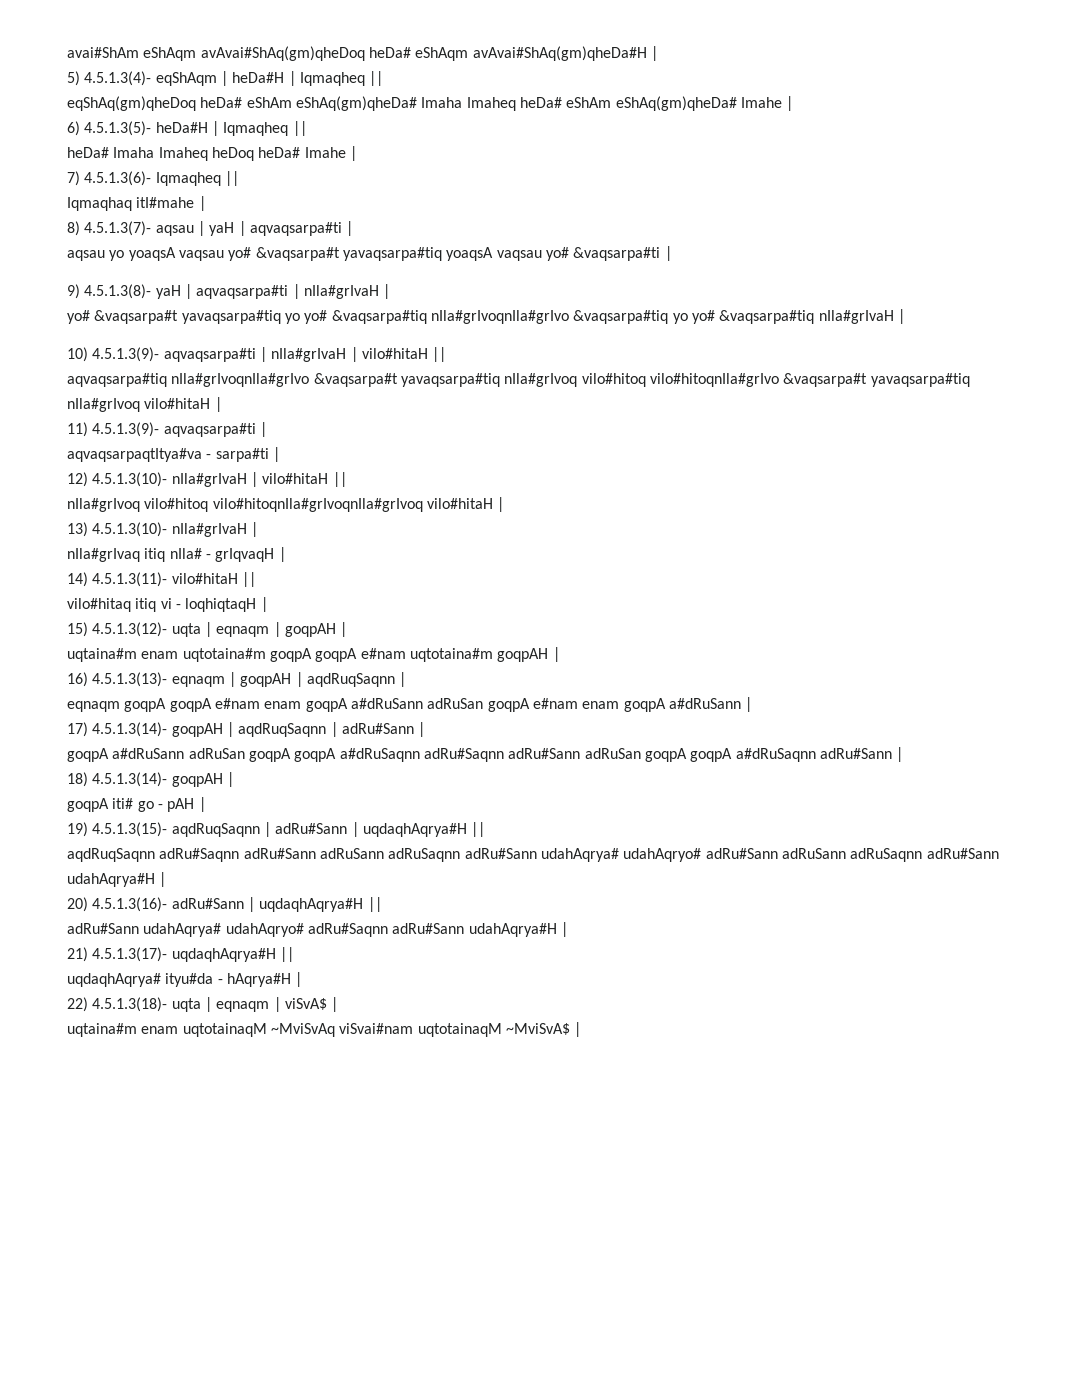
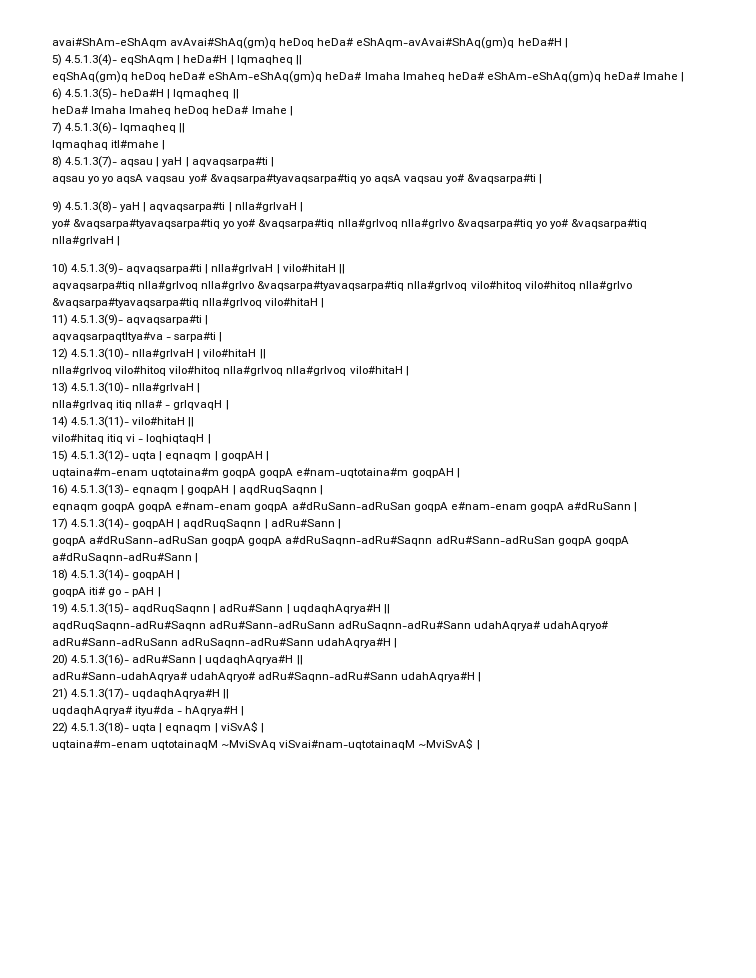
- avai#ShAm eShAqm avAvai#ShAq(gm)qheDoq heDa# eShAqm avAvai#ShAq(gm)qheDa#H |
+ avai#ShAm-eShAqm avAvai#ShAq(gm)q heDoq heDa# eShAqm-avAvai#ShAq(gm)q heDa#H |
- eqShAq(gm)qheDoq heDa# eShAm eShAq(gm)qheDa# Imaha Imaheq heDa# eShAm eShAq(gm)qheDa# Imahe |
+ eqShAq(gm)q heDoq heDa# eShAm-eShAq(gm)q heDa# Imaha Imaheq heDa# eShAm-eShAq(gm)q heDa# Imahe |
- aqsau yo yoaqsA vaqsau yo# &vaqsarpa#t yavaqsarpa#tiq yoaqsA vaqsau yo# &vaqsarpa#ti |
+ aqsau yo yo aqsA vaqsau yo# &vaqsarpa#tyavaqsarpa#tiq yo aqsA vaqsau yo# &vaqsarpa#ti |
- yo# &vaqsarpa#t yavaqsarpa#tiq yo yo# &vaqsarpa#tiq nIla#grIvoqnIla#grIvo &vaqsarpa#tiq yo yo# &vaqsarpa#tiq nIla#grIvaH |
+ yo# &vaqsarpa#tyavaqsarpa#tiq yo yo# &vaqsarpa#tiq nIla#grIvoq nIla#grIvo &vaqsarpa#tiq yo yo# &vaqsarpa#tiq nIla#grIvaH |
- aqvaqsarpa#tiq nIla#grIvoqnIla#grIvo &vaqsarpa#t yavaqsarpa#tiq nIla#grIvoq vilo#hitoq vilo#hitoqnIla#grIvo &vaqsarpa#t yavaqsarpa#tiq nIla#grIvoq vilo#hitaH |
+ aqvaqsarpa#tiq nIla#grIvoq nIla#grIvo &vaqsarpa#tyavaqsarpa#tiq nIla#grIvoq vilo#hitoq vilo#hitoq nIla#grIvo &vaqsarpa#tyavaqsarpa#tiq nIla#grIvoq vilo#hitaH |
- nIla#grIvoq vilo#hitoq vilo#hitoqnIla#grIvoqnIla#grIvoq vilo#hitaH |
+ nIla#grIvoq vilo#hitoq vilo#hitoq nIla#grIvoq nIla#grIvoq vilo#hitaH |
- uqtaina#m enam uqtotaina#m goqpA goqpA e#nam uqtotaina#m goqpAH |
+ uqtaina#m-enam uqtotaina#m goqpA goqpA e#nam-uqtotaina#m goqpAH |
- eqnaqm goqpA goqpA e#nam enam goqpA a#dRuSann adRuSan goqpA e#nam enam goqpA a#dRuSann |
+ eqnaqm goqpA goqpA e#nam-enam goqpA a#dRuSann-adRuSan goqpA e#nam-enam goqpA a#dRuSann |
- goqpA a#dRuSann adRuSan goqpA goqpA a#dRuSaqnn adRu#Saqnn adRu#Sann adRuSan goqpA goqpA a#dRuSaqnn adRu#Sann |
+ goqpA a#dRuSann-adRuSan goqpA goqpA a#dRuSaqnn-adRu#Saqnn adRu#Sann-adRuSan goqpA goqpA a#dRuSaqnn-adRu#Sann |
- aqdRuqSaqnn adRu#Saqnn adRu#Sann adRuSann adRuSaqnn adRu#Sann udahAqrya# udahAqryo# adRu#Sann adRuSann adRuSaqnn adRu#Sann udahAqrya#H |
+ aqdRuqSaqnn-adRu#Saqnn adRu#Sann-adRuSann adRuSaqnn-adRu#Sann udahAqrya# udahAqryo# adRu#Sann-adRuSann adRuSaqnn-adRu#Sann udahAqrya#H |
- adRu#Sann udahAqrya# udahAqryo# adRu#Saqnn adRu#Sann udahAqrya#H |
+ adRu#Sann-udahAqrya# udahAqryo# adRu#Saqnn-adRu#Sann udahAqrya#H |
- uqtaina#m enam uqtotainaqM ~MviSvAq viSvai#nam uqtotainaqM ~MviSvA$ |
+ uqtaina#m-enam uqtotainaqM ~MviSvAq viSvai#nam-uqtotainaqM ~MviSvA$ |

